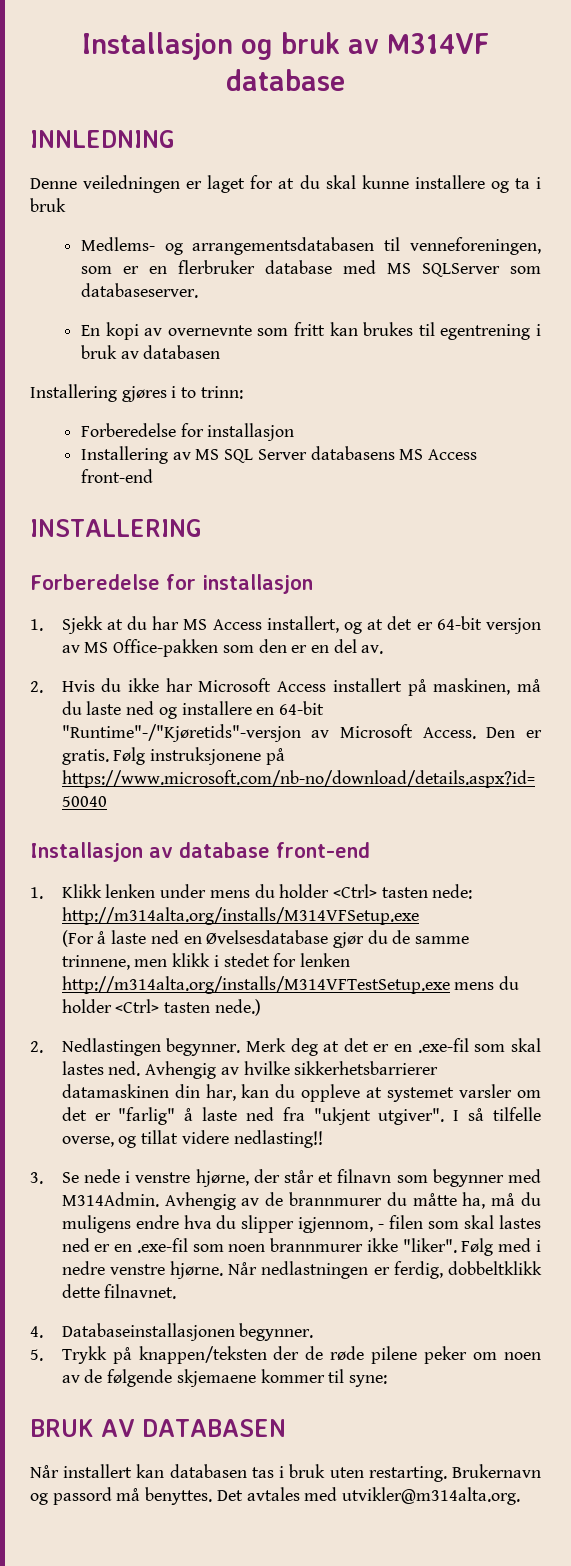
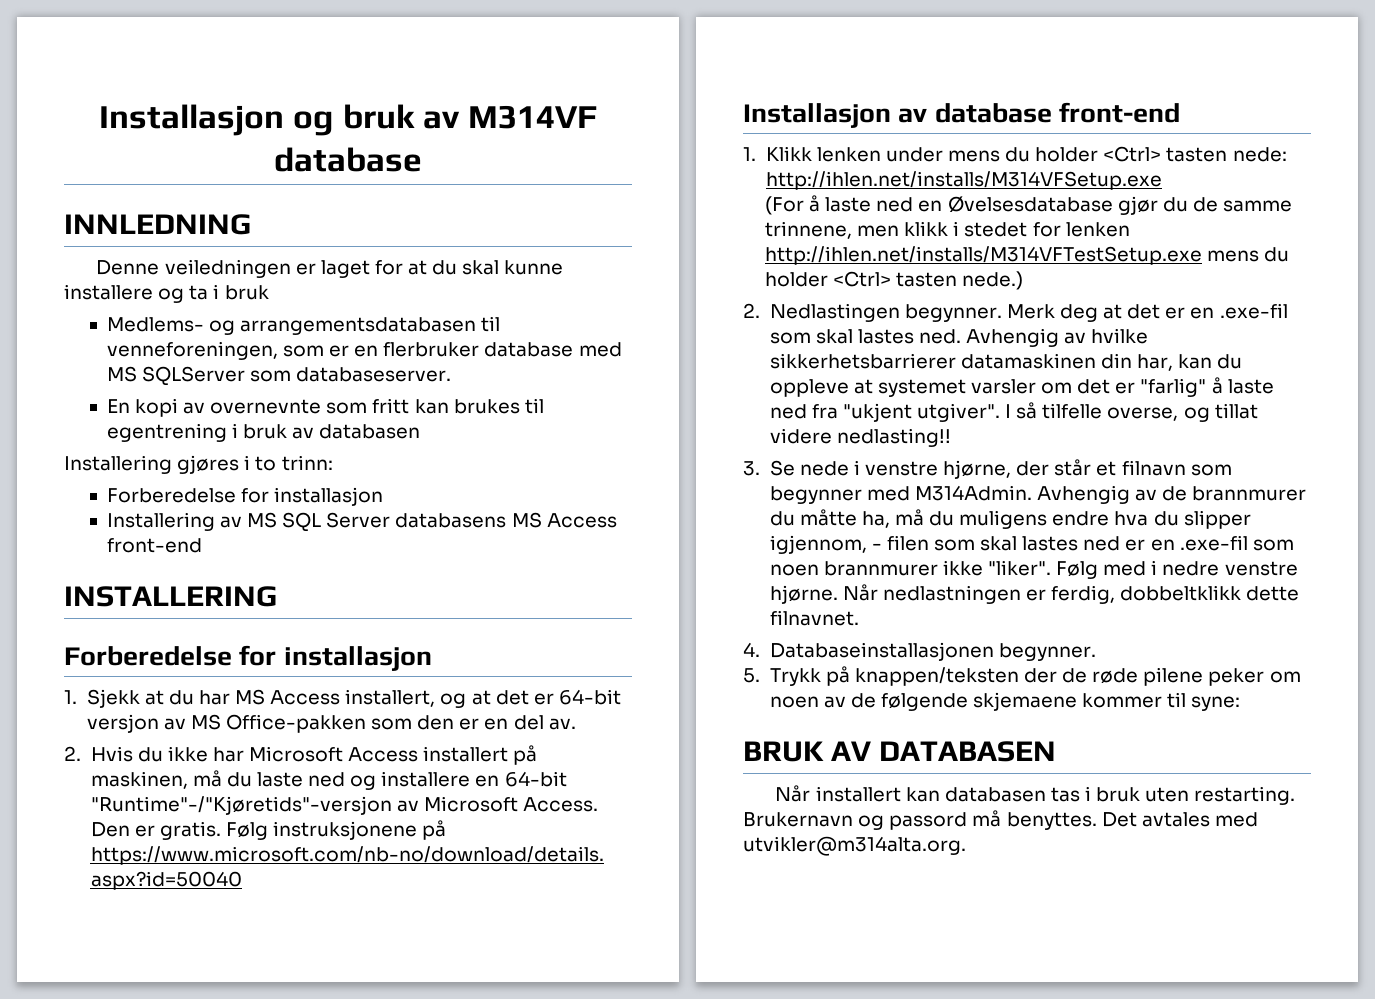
- 1. Klikk lenken under mens du holder <Ctrl> tasten nede: http://m314alta.org/installs/M314VFSetup.exe
+ 1. Klikk lenken under mens du holder <Ctrl> tasten nede: http://ihlen.net/installs/M314VFSetup.exe
- (For å laste ned en Øvelsesdatabase gjør du de samme trinnene, men klikk i stedet for lenken http://m314alta.org/installs/M314VFTestSetup.exe mens du holder <Ctrl> tasten nede.)
+ (For å laste ned en Øvelsesdatabase gjør du de samme trinnene, men klikk i stedet for lenken http://ihlen.net/installs/M314VFTestSetup.exe mens du holder <Ctrl> tasten nede.)

